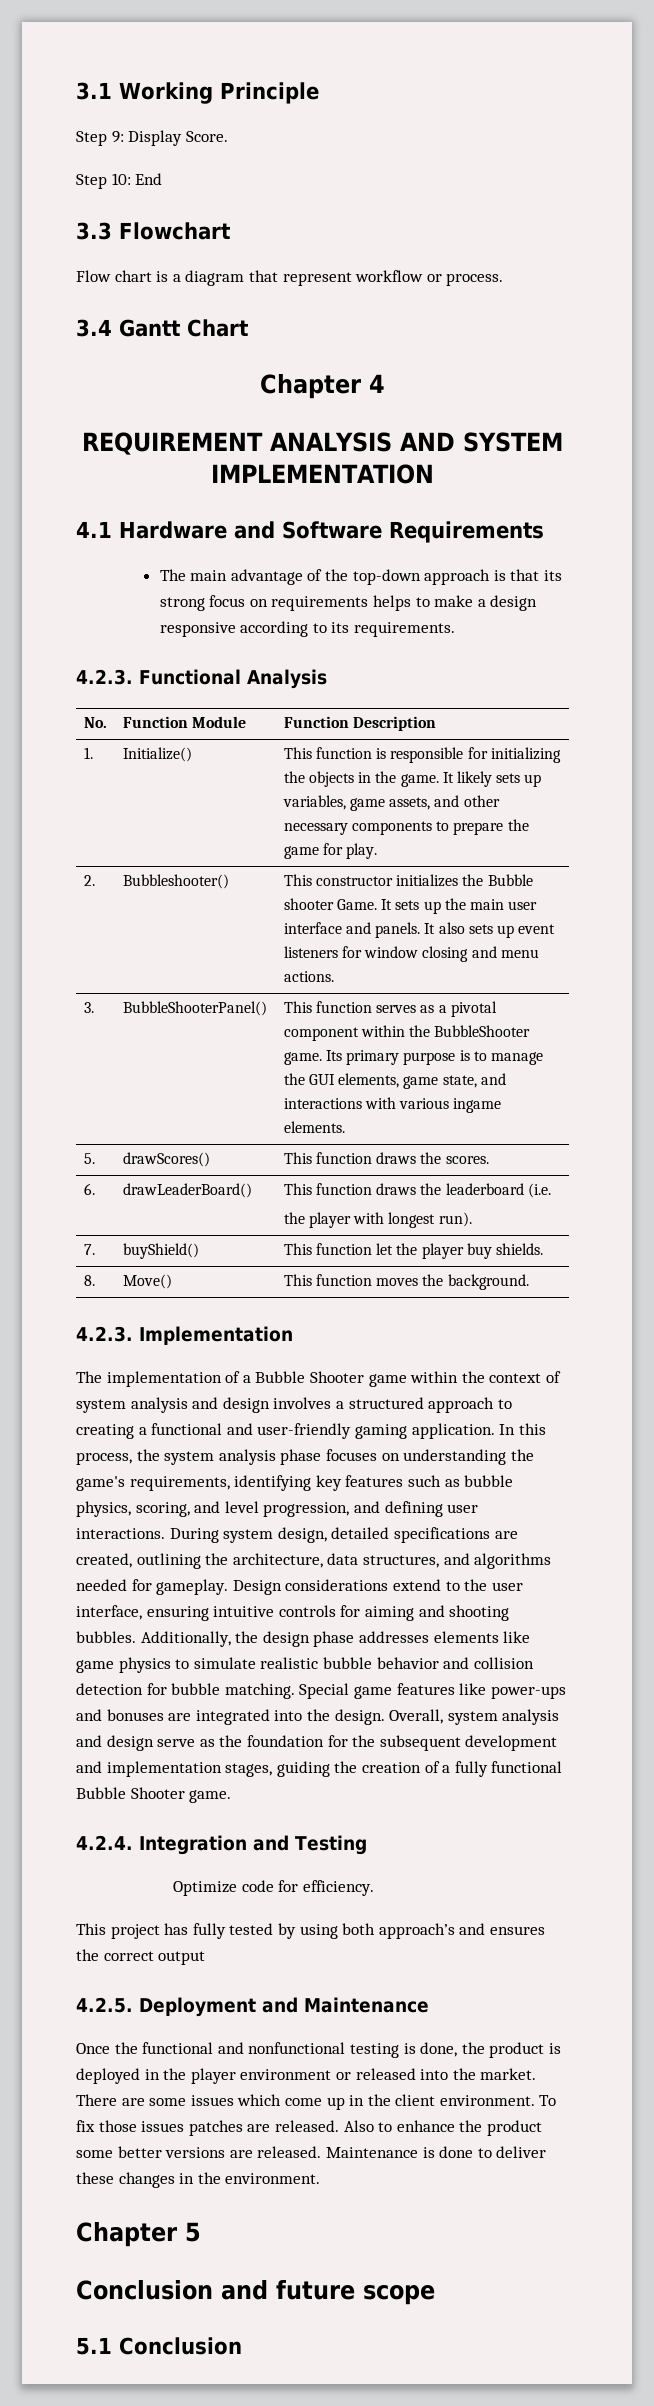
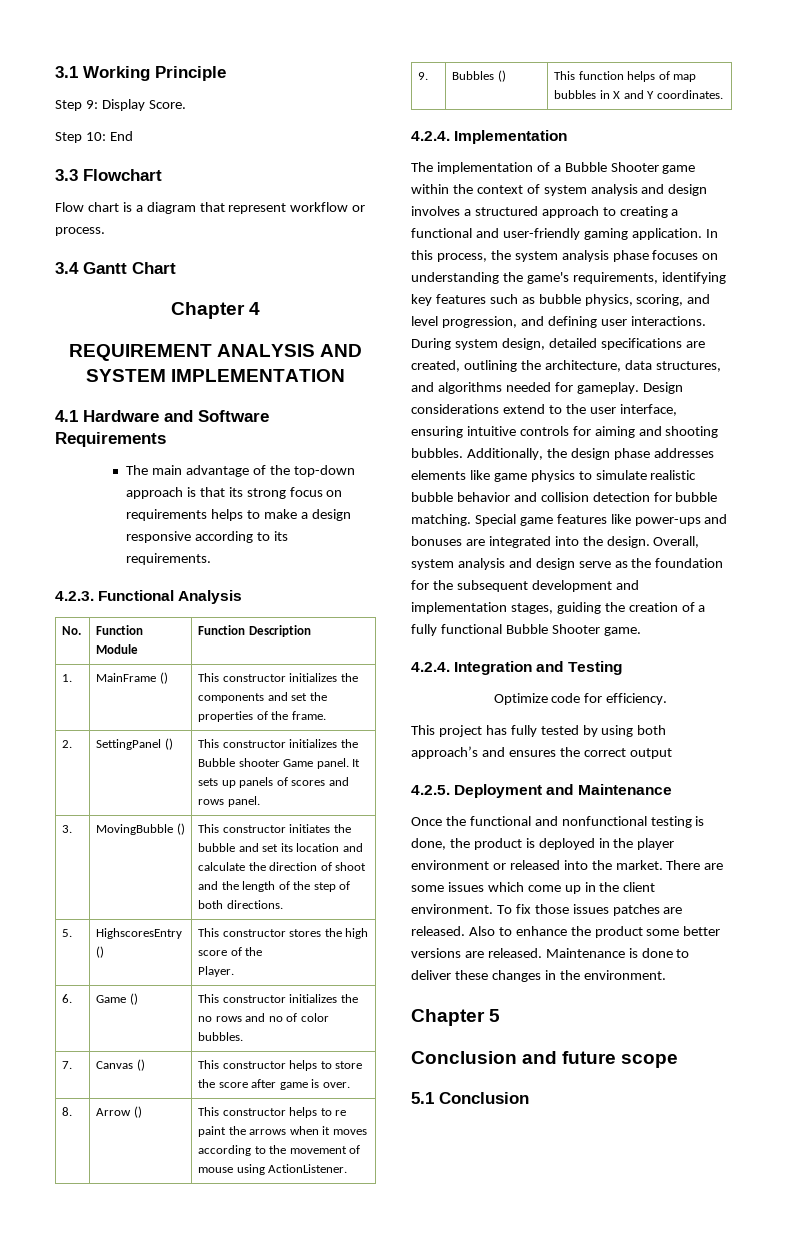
- 1. | Initialize() | This function is responsible for initializing the objects in the game. It likely sets up variables, game assets, and other necessary components to prepare the game for play.
+ 1. | MainFrame () | This constructor initializes the components and set the properties of the frame.
- 2. | Bubbleshooter() | This constructor initializes the Bubble shooter Game. It sets up the main user interface and panels. It also sets up event listeners for window closing and menu actions.
- 3. | BubbleShooterPanel() | This function serves as a pivotal component within the BubbleShooter game. Its primary purpose is to manage the GUI elements, game state, and interactions with various ingame elements.
- 5. | drawScores() | This function draws the scores.
- 6. | drawLeaderBoard() | This function draws the leaderboard (i.e.
- the player with longest run).
- 7. | buyShield() | This function let the player buy shields.
- 8. | Move() | This function moves the background.
- 4.2.3. Implementation
+ 2. | SettingPanel () | This constructor initializes the Bubble shooter Game panel. It sets up panels of scores and rows panel.
+ 3. | MovingBubble () | This constructor initiates the bubble and set its location and calculate the direction of shoot and the length of the step of both directions.
+ 5. | HighscoresEntry () | This constructor stores the high score of the
+ Player.
+ 6. | Game () | This constructor initializes the no rows and no of color bubbles.
+ 7. | Canvas () | This constructor helps to store the score after game is over.
+ 8. | Arrow () | This constructor helps to re paint the arrows when it moves according to the movement of mouse using ActionListener.
+ 9. | Bubbles () | This function helps of map bubbles in X and Y coordinates.
+ 4.2.4. Implementation

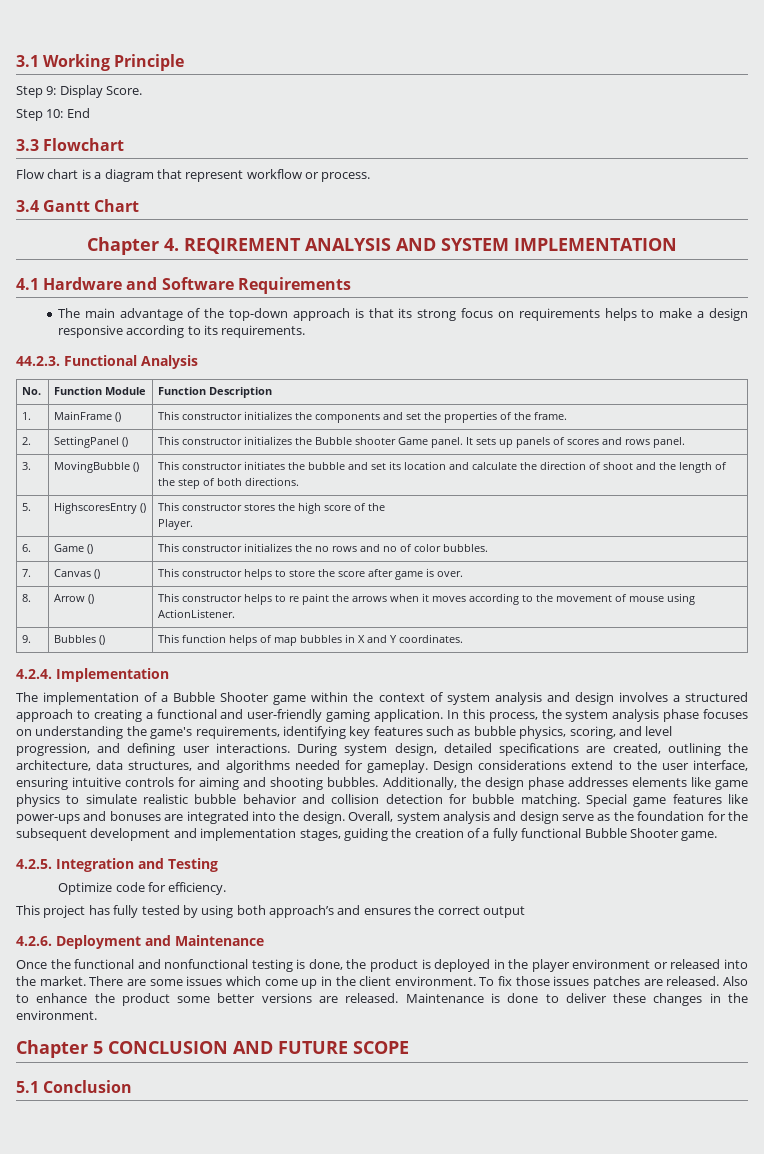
- Chapter 4
- REQUIREMENT ANALYSIS AND SYSTEM IMPLEMENTATION
+ Chapter 4. REQIREMENT ANALYSIS AND SYSTEM IMPLEMENTATION
- 4.2.3. Functional Analysis
+ 44.2.3. Functional Analysis
- 4.2.4. Integration and Testing
+ 4.2.5. Integration and Testing
- 4.2.5. Deployment and Maintenance
+ 4.2.6. Deployment and Maintenance
- Chapter 5
- Conclusion and future scope
+ Chapter 5 CONCLUSION AND FUTURE SCOPE

